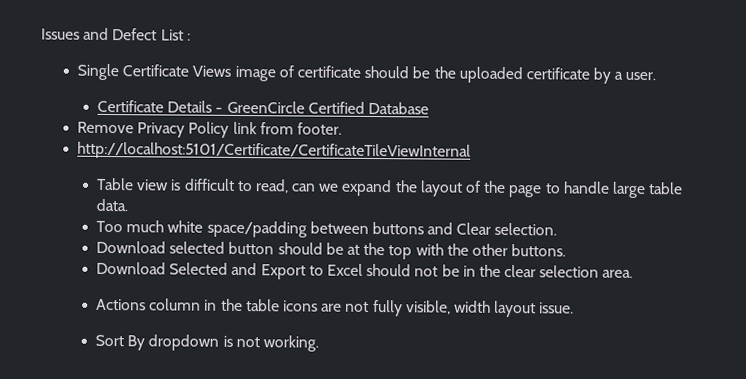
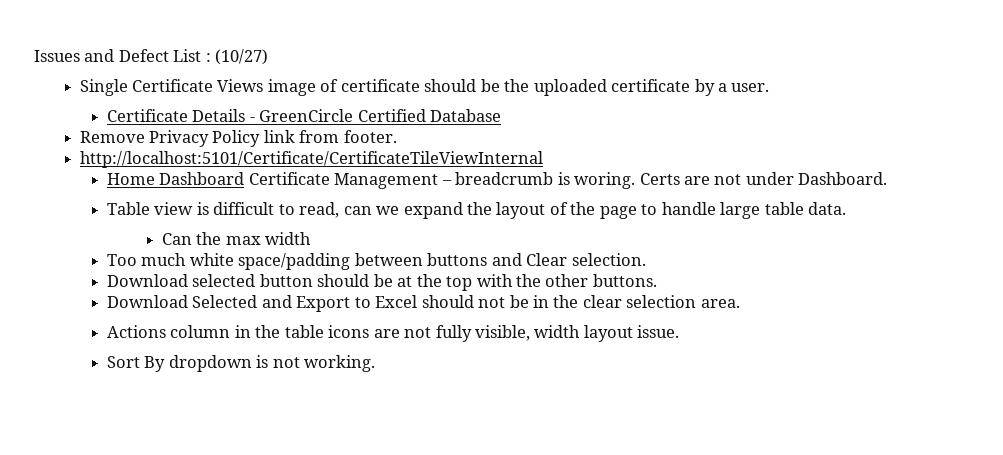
- Issues and Defect List :
+ Issues and Defect List : (10/27)
+ Home Dashboard Certificate Management – breadcrumb is woring. Certs are not under Dashboard.
+ Can the max width

